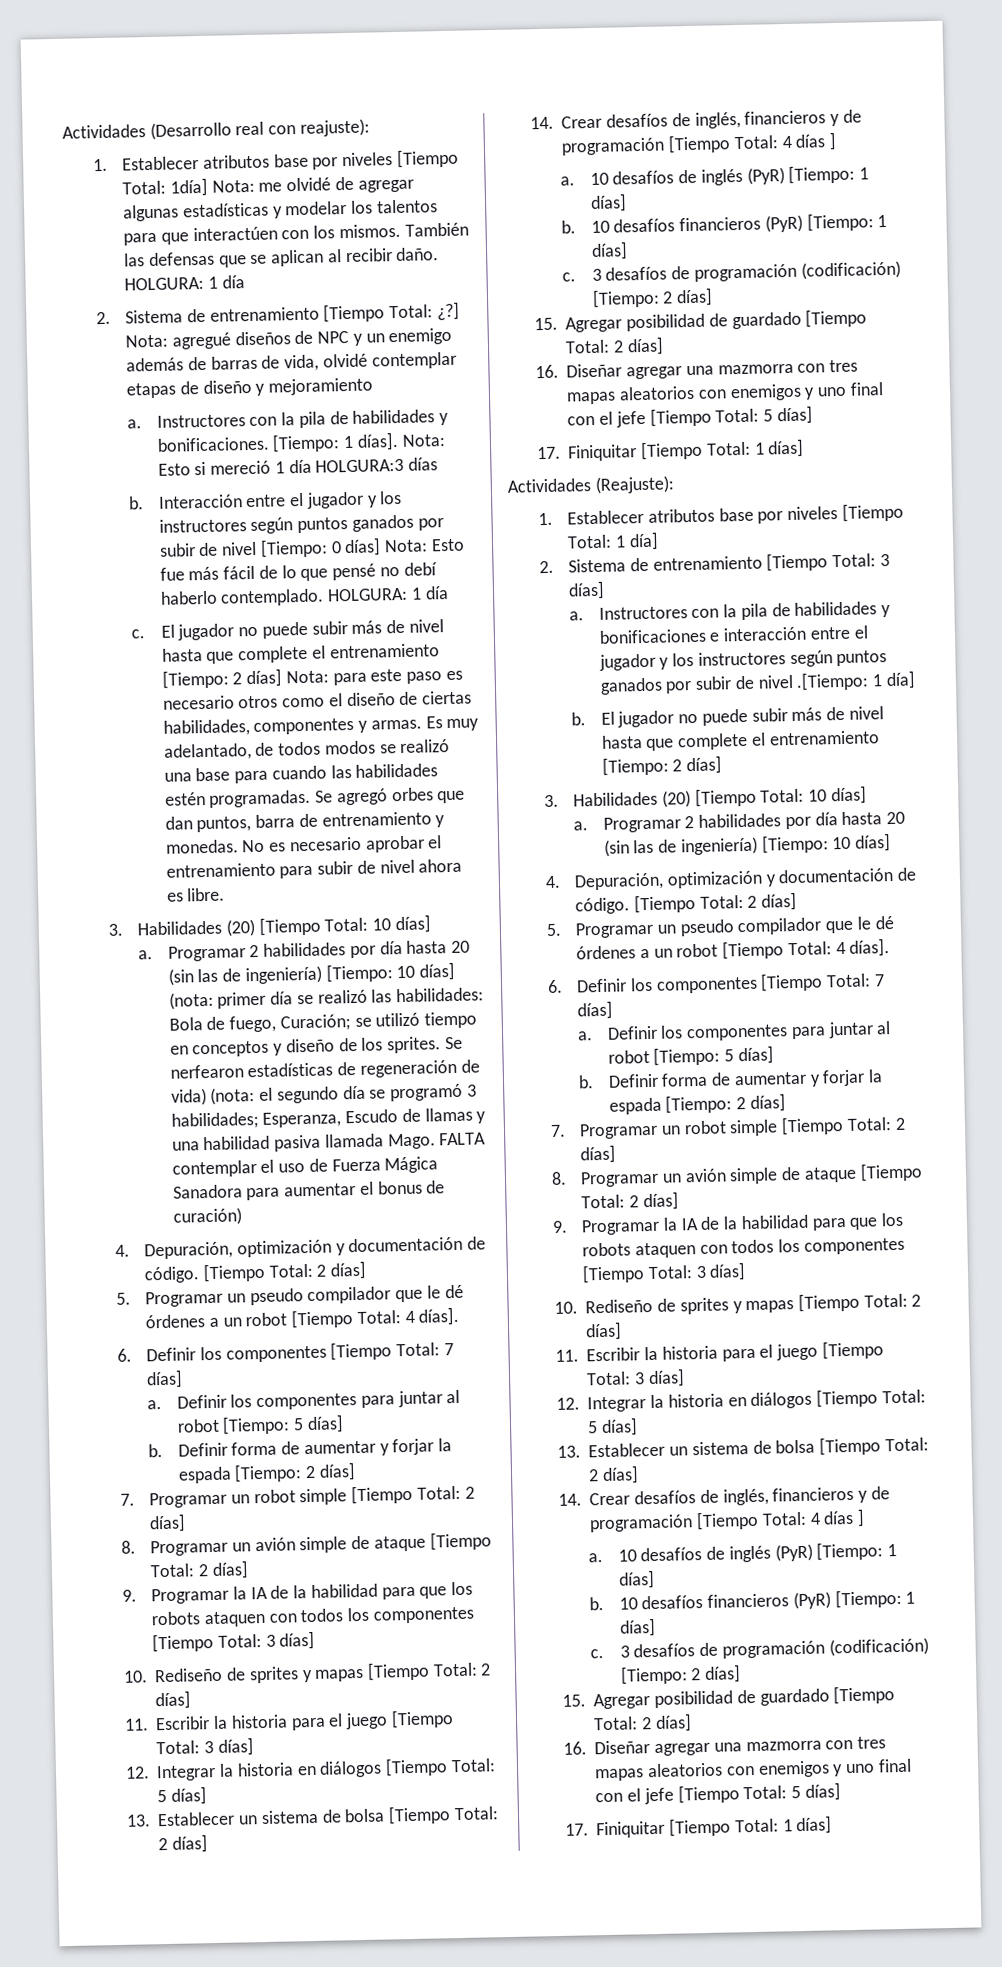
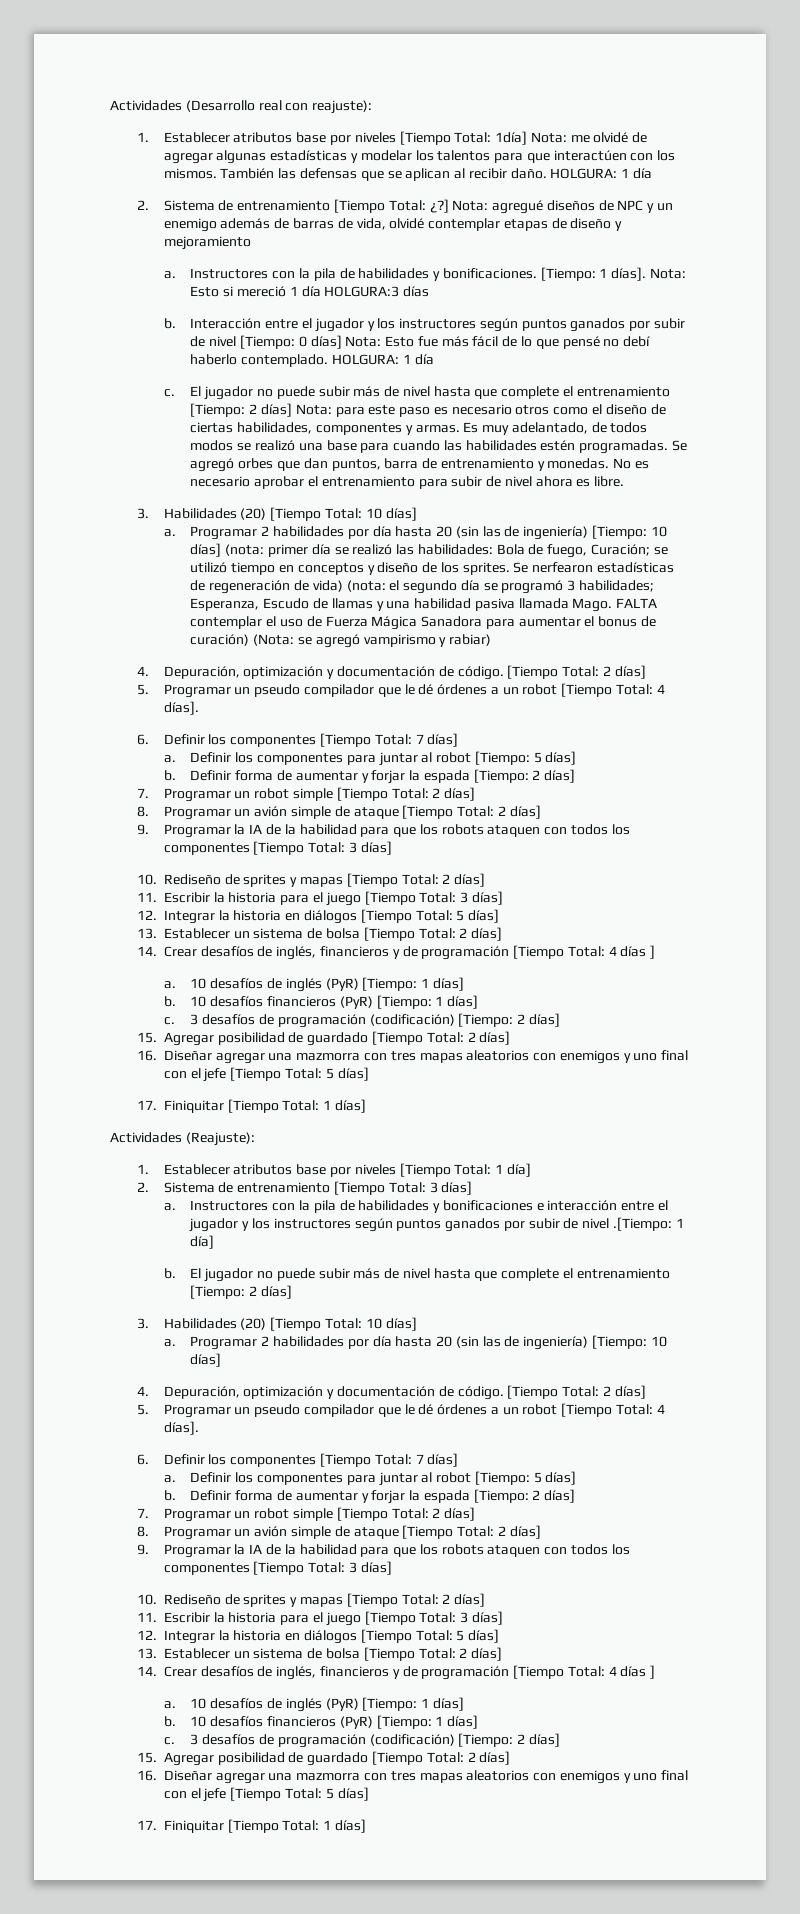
- FALTA contemplar el uso de Fuerza Mágica Sanadora para aumentar el bonus de curación)
+ FALTA contemplar el uso de Fuerza Mágica Sanadora para aumentar el bonus de curación) (Nota: se agregó vampirismo y rabiar)

